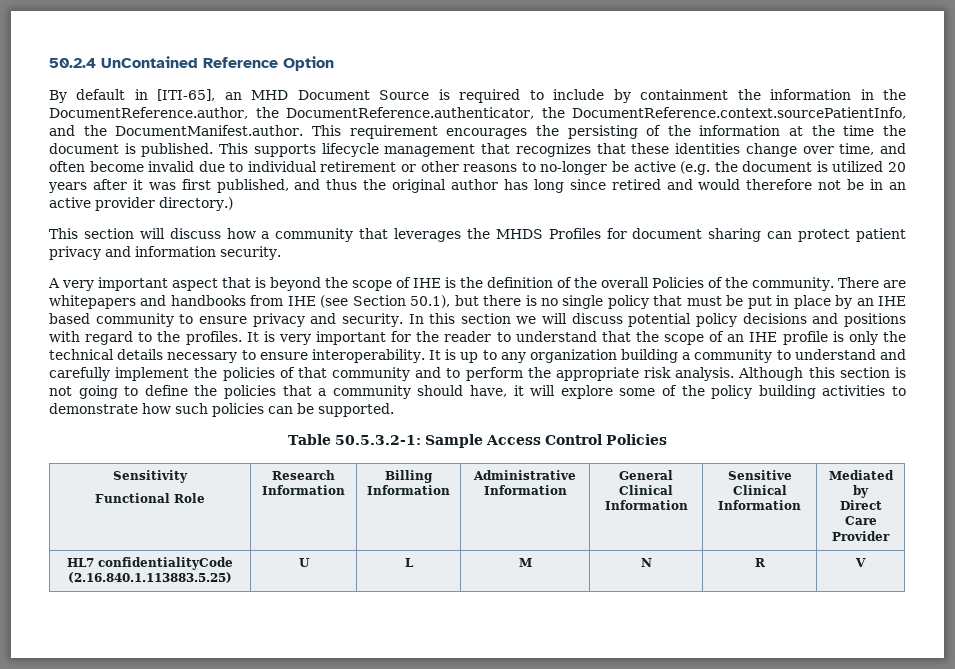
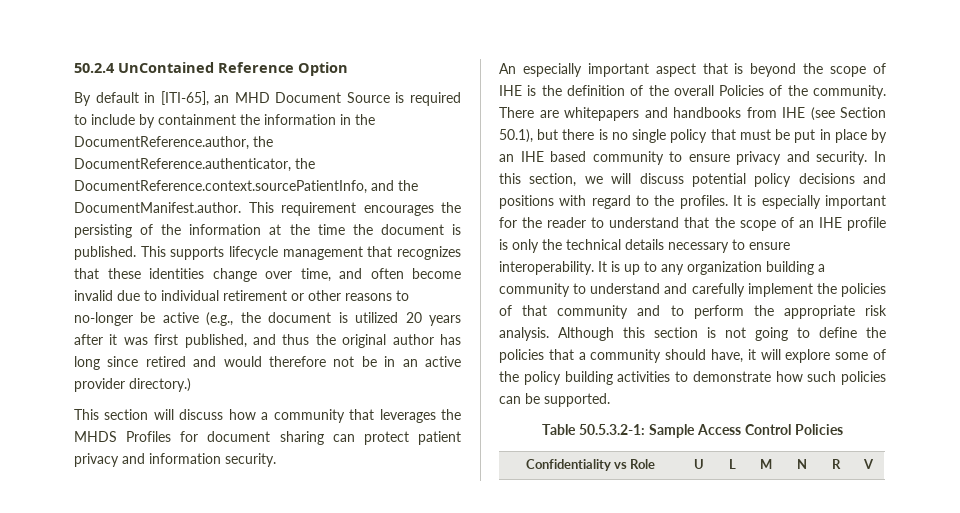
- This supports lifecycle management that recognizes that these identities change over time, and often become invalid due to individual retirement or other reasons to no-longer be active (e.g. the document is utilized 20 years after it was first published, and thus the original author has long since retired and would therefore not be in an active provider directory.)
+ This supports lifecycle management that recognizes that these identities change over time, and often become invalid due to individual retirement or other reasons to no-longer be active (e.g., the document is utilized 20 years after it was first published, and thus the original author has long since retired and would therefore not be in an active provider directory.)
- A very important aspect that is beyond the scope of IHE is the definition of the overall Policies of the community.
+ An especially important aspect that is beyond the scope of IHE is the definition of the overall Policies of the community.
- In this section we will discuss potential policy decisions and positions with regard to the profiles.
+ In this section, we will discuss potential policy decisions and positions with regard to the profiles.
- It is very important for the reader to understand that the scope of an IHE profile is only the technical details necessary to ensure interoperability.
+ It is especially important for the reader to understand that the scope of an IHE profile is only the technical details necessary to ensure interoperability.
- Sensitivity
- Functional Role | Research Information | Billing Information | Administrative Information | General Clinical Information | Sensitive Clinical Information | Mediated by
- Direct Care Provider
- HL7 confidentialityCode (2.16.840.1.113883.5.25) | U | L | M | N | R | V
+ Confidentiality vs Role | U | L | M | N | R | V

